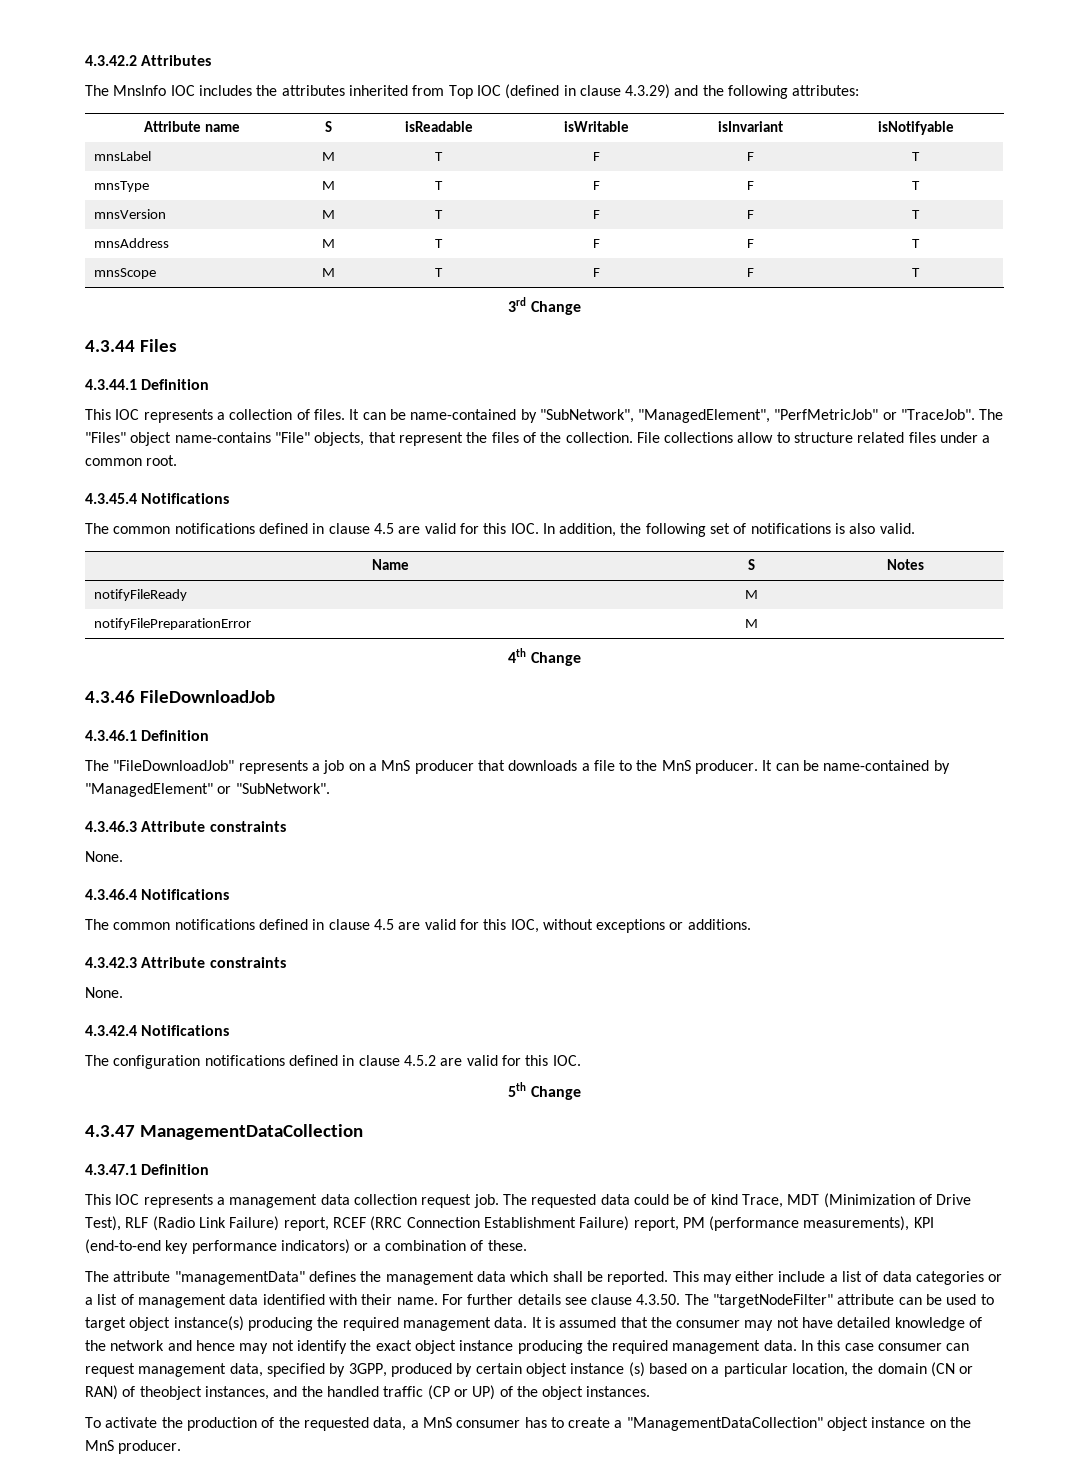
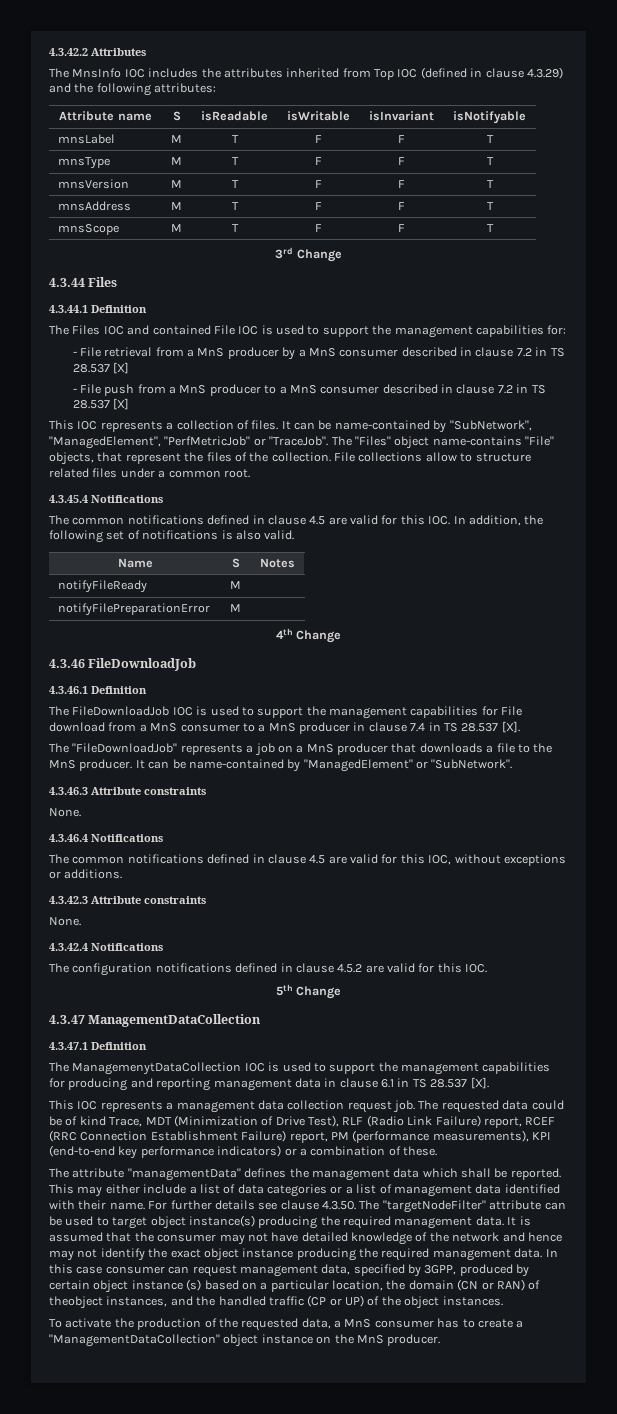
+ The Files IOC and contained File IOC is used to support the management capabilities for:
+ - File retrieval from a MnS producer by a MnS consumer described in clause 7.2 in TS 28.537 [X]
+ - File push from a MnS producer to a MnS consumer described in clause 7.2 in TS 28.537 [X]
+ The FileDownloadJob IOC is used to support the management capabilities for File download from a MnS consumer to a MnS producer in clause 7.4 in TS 28.537 [X].
+ The ManagemenytDataCollection IOC is used to support the management capabilities for producing and reporting management data in clause 6.1 in TS 28.537 [X].

